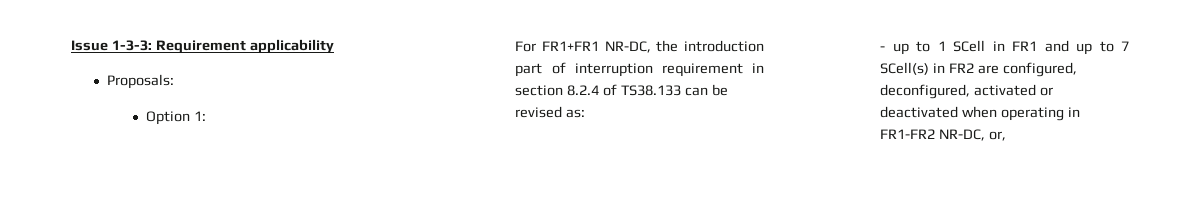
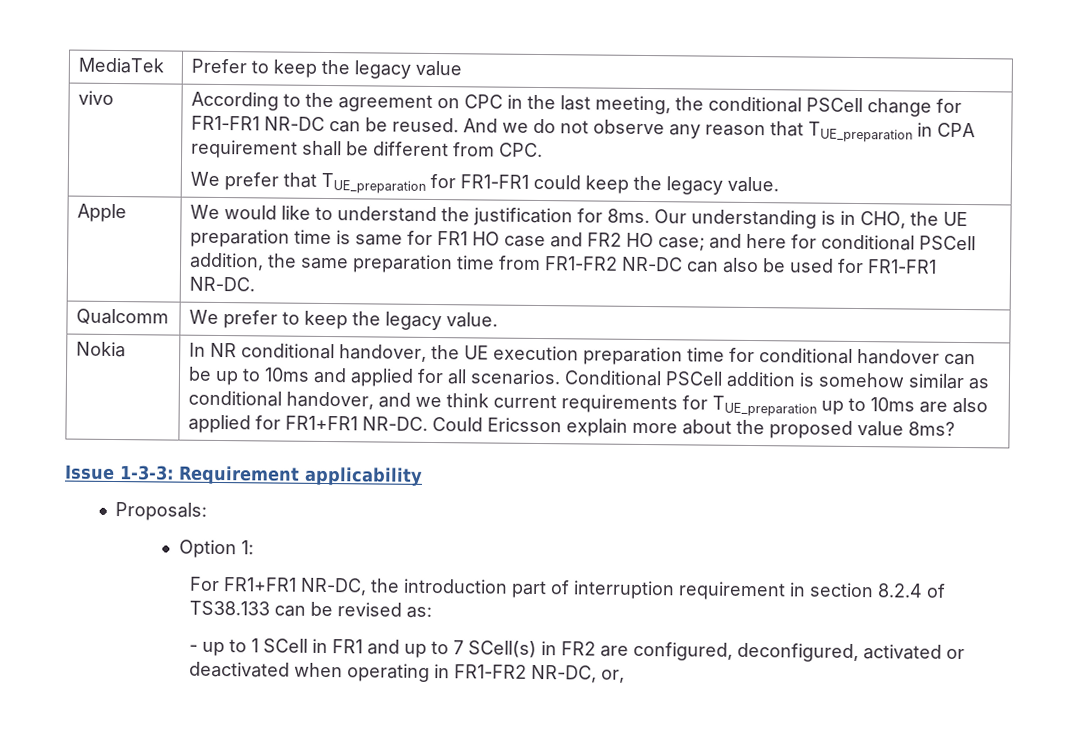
+ MediaTek | Prefer to keep the legacy value
+ vivo | According to the agreement on CPC in the last meeting, the conditional PSCell change for FR1-FR1 NR-DC can be reused. And we do not observe any reason that TUE_preparation in CPA requirement shall be different from CPC.
+ We prefer that TUE_preparation for FR1-FR1 could keep the legacy value.
+ Apple | We would like to understand the justification for 8ms. Our understanding is in CHO, the UE preparation time is same for FR1 HO case and FR2 HO case; and here for conditional PSCell addition, the same preparation time from FR1-FR2 NR-DC can also be used for FR1-FR1 NR-DC.
+ Qualcomm | We prefer to keep the legacy value.
+ Nokia | In NR conditional handover, the UE execution preparation time for conditional handover can be up to 10ms and applied for all scenarios. Conditional PSCell addition is somehow similar as conditional handover, and we think current requirements for TUE_preparation up to 10ms are also applied for FR1+FR1 NR-DC. Could Ericsson explain more about the proposed value 8ms?

